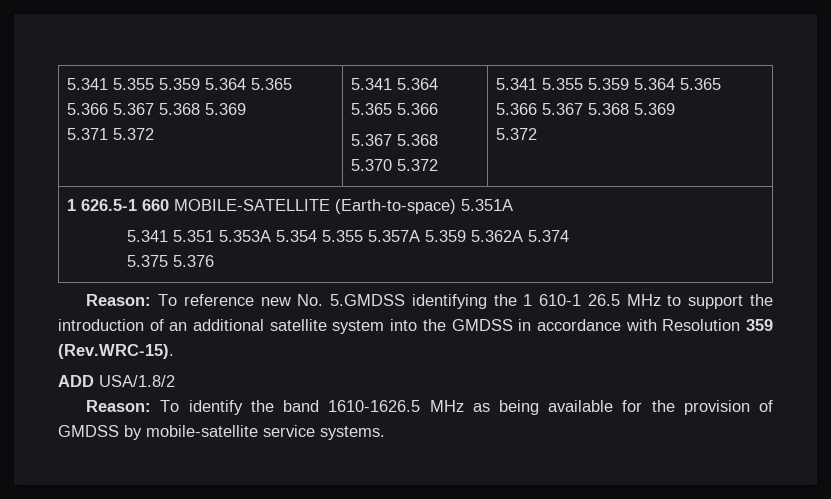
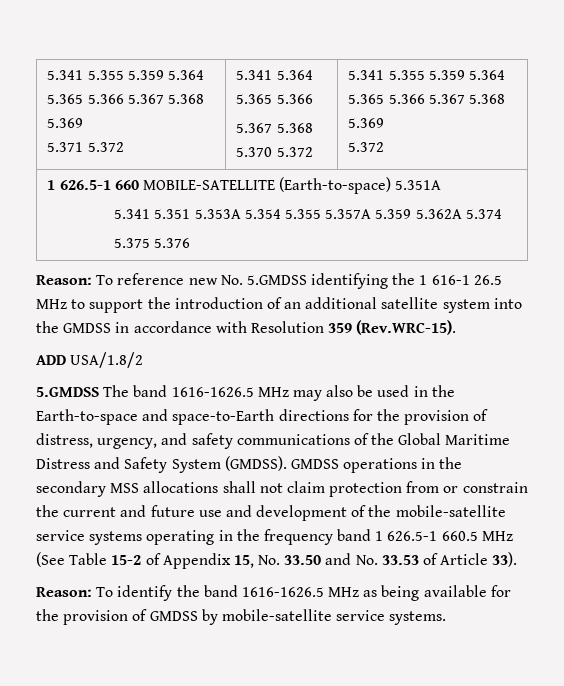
- Reason: To reference new No. 5.GMDSS identifying the 1 610-1 26.5 MHz to support the introduction of an additional satellite system into the GMDSS in accordance with Resolution 359 (Rev.WRC-15).
+ Reason: To reference new No. 5.GMDSS identifying the 1 616-1 26.5 MHz to support the introduction of an additional satellite system into the GMDSS in accordance with Resolution 359 (Rev.WRC-15).
+ 5.GMDSS The band 1616-1626.5 MHz may also be used in the Earth-to-space and space-to-Earth directions for the provision of distress, urgency, and safety communications of the Global Maritime Distress and Safety System (GMDSS). GMDSS operations in the secondary MSS allocations shall not claim protection from or constrain the current and future use and development of the mobile-satellite service systems operating in the frequency band 1 626.5-1 660.5 MHz (See Table 15-2 of Appendix 15, No. 33.50 and No. 33.53 of Article 33).
- Reason: To identify the band 1610-1626.5 MHz as being available for the provision of GMDSS by mobile-satellite service systems.
+ Reason: To identify the band 1616-1626.5 MHz as being available for the provision of GMDSS by mobile-satellite service systems.

